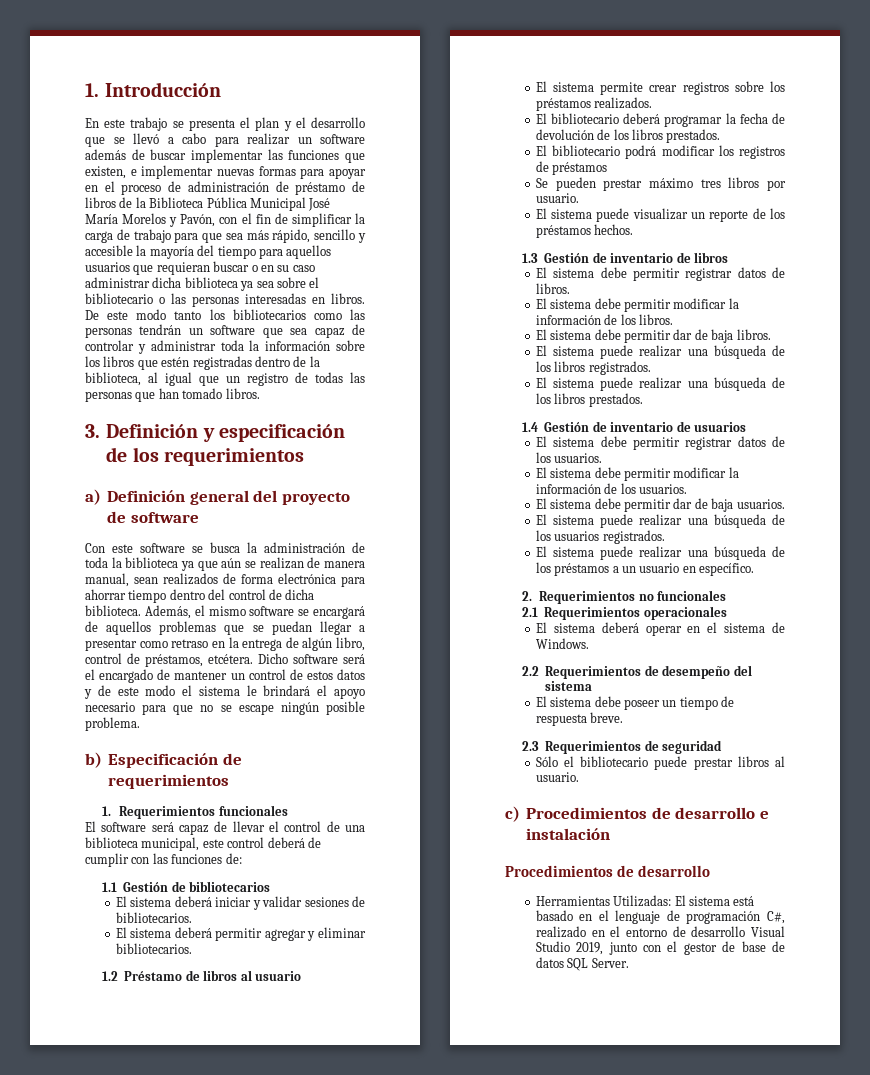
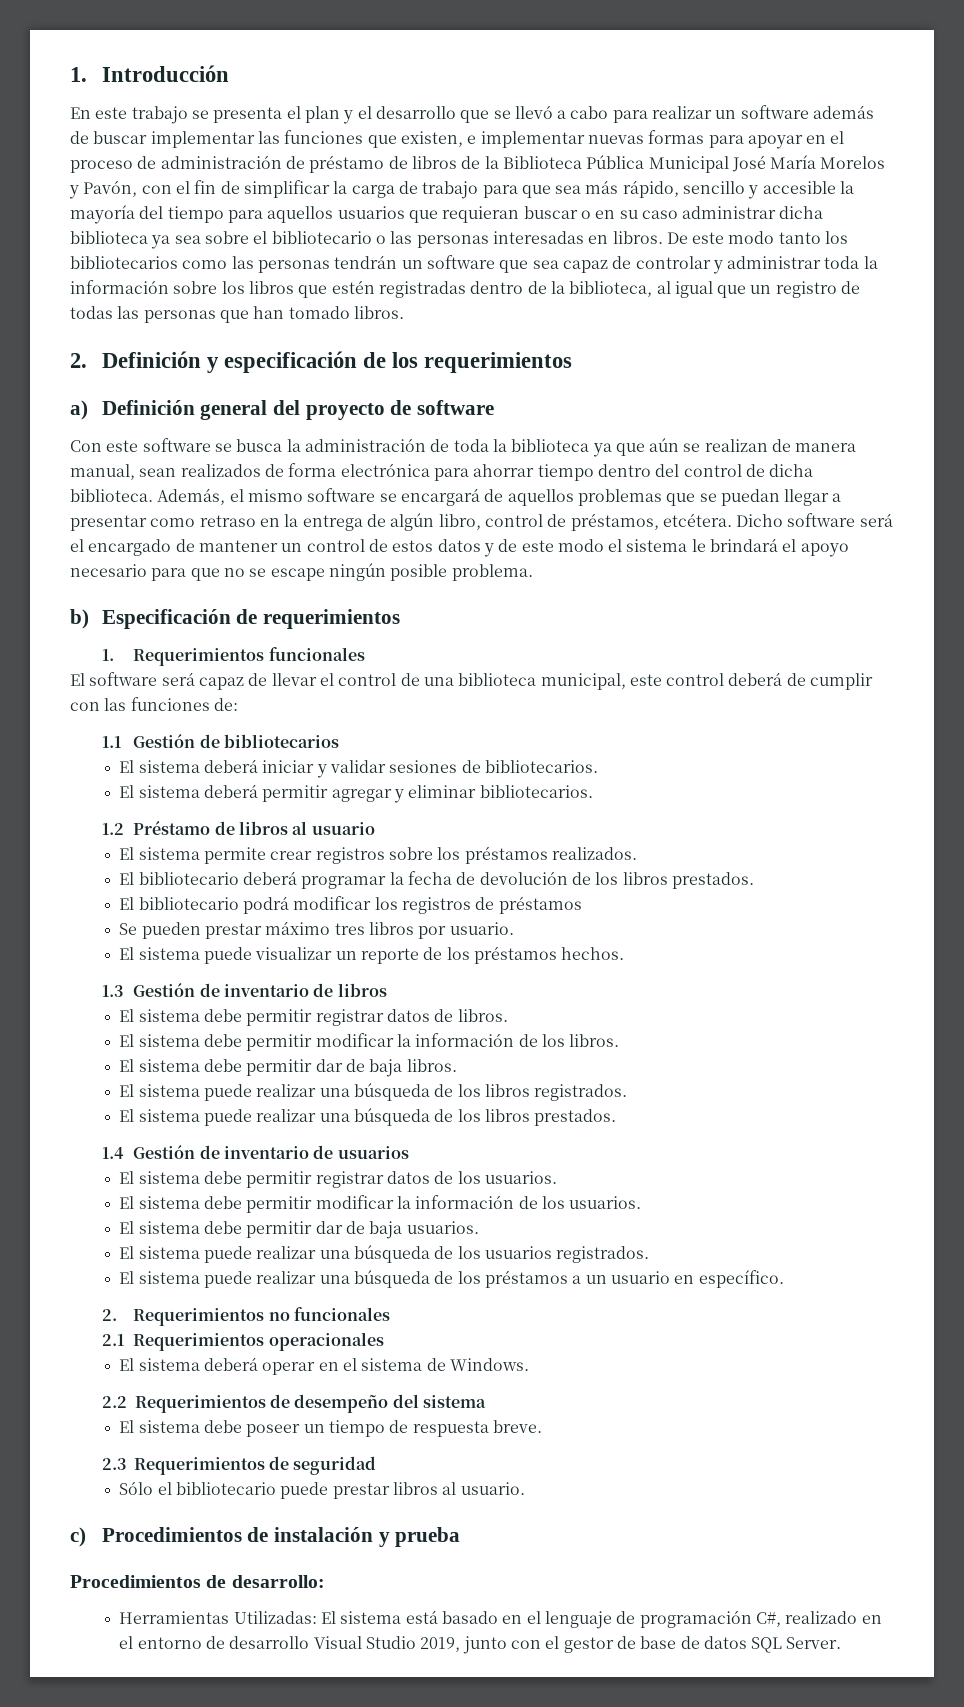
- 3. Definición y especificación de los requerimientos
+ 2. Definición y especificación de los requerimientos
- c) Procedimientos de desarrollo e instalación
- Procedimientos de desarrollo
+ c) Procedimientos de instalación y prueba
+ Procedimientos de desarrollo:

